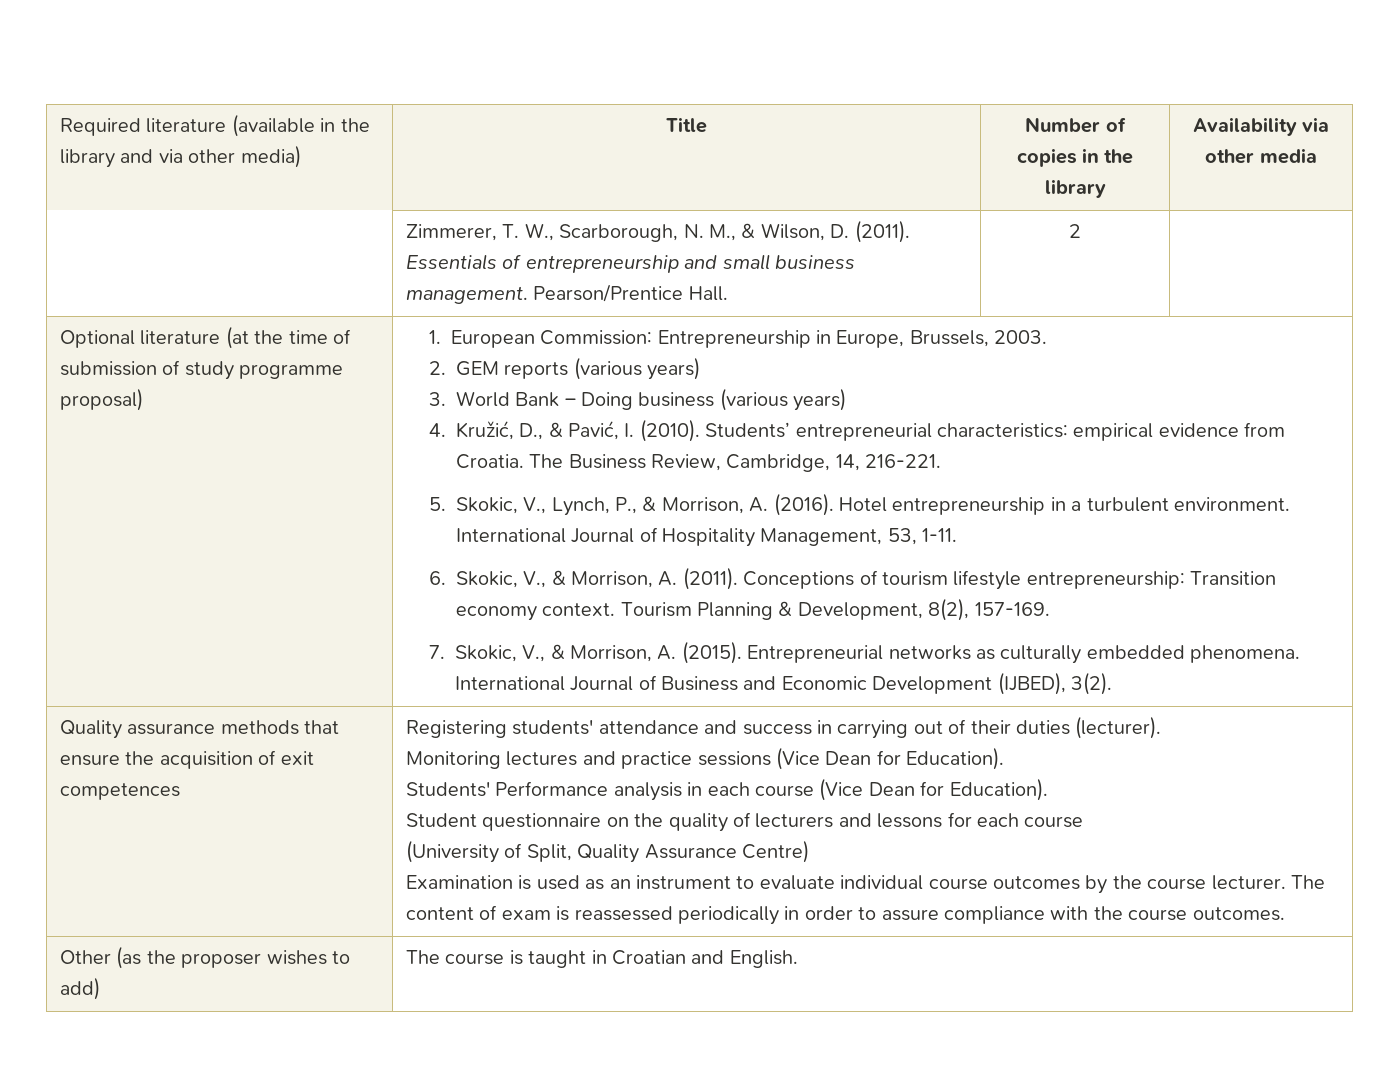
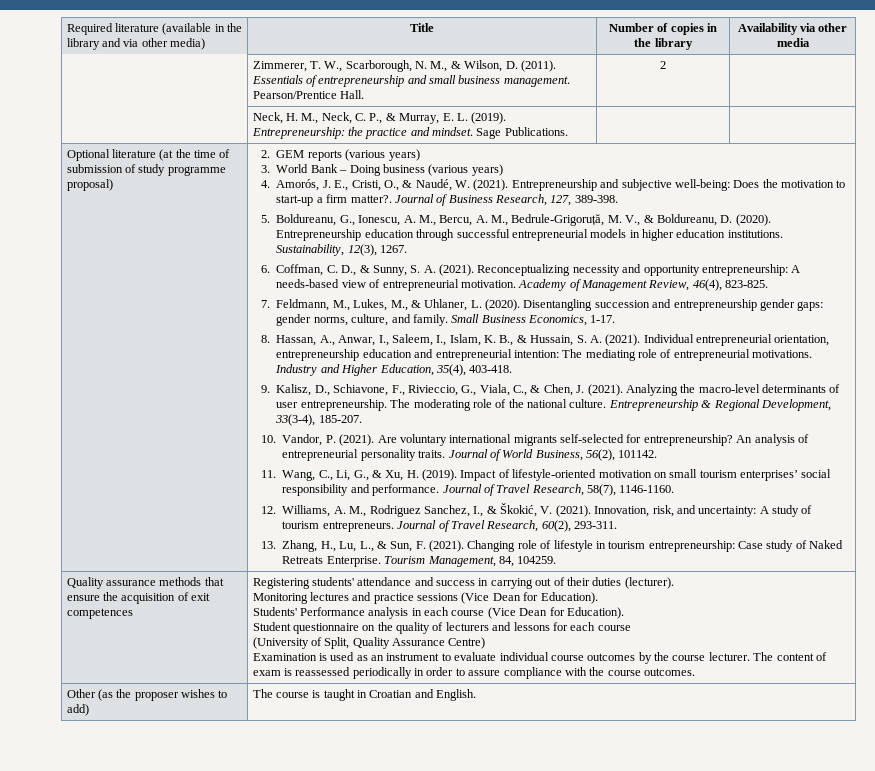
+ | Neck, H. M., Neck, C. P., & Murray, E. L. (2019). Entrepreneurship: the practice and mindset. Sage Publications. | |
- 1. European Commission: Entrepreneurship in Europe, Brussels, 2003.
- 4. Kružić, D., & Pavić, I. (2010). Students’ entrepreneurial characteristics: empirical evidence from Croatia. The Business Review, Cambridge, 14, 216-221.
- 5. Skokic, V., Lynch, P., & Morrison, A. (2016). Hotel entrepreneurship in a turbulent environment. International Journal of Hospitality Management, 53, 1-11.
- 6. Skokic, V., & Morrison, A. (2011). Conceptions of tourism lifestyle entrepreneurship: Transition economy context. Tourism Planning & Development, 8(2), 157-169.
- 7. Skokic, V., & Morrison, A. (2015). Entrepreneurial networks as culturally embedded phenomena. International Journal of Business and Economic Development (IJBED), 3(2).
+ 4. Amorós, J. E., Cristi, O., & Naudé, W. (2021). Entrepreneurship and subjective well-being: Does the motivation to start-up a firm matter?. Journal of Business Research, 127, 389-398.
+ 5. Boldureanu, G., Ionescu, A. M., Bercu, A. M., Bedrule-Grigoruță, M. V., & Boldureanu, D. (2020). Entrepreneurship education through successful entrepreneurial models in higher education institutions. Sustainability, 12(3), 1267.
+ 6. Coffman, C. D., & Sunny, S. A. (2021). Reconceptualizing necessity and opportunity entrepreneurship: A needs-based view of entrepreneurial motivation. Academy of Management Review, 46(4), 823-825.
+ 7. Feldmann, M., Lukes, M., & Uhlaner, L. (2020). Disentangling succession and entrepreneurship gender gaps: gender norms, culture, and family. Small Business Economics, 1-17.
+ 8. Hassan, A., Anwar, I., Saleem, I., Islam, K. B., & Hussain, S. A. (2021). Individual entrepreneurial orientation, entrepreneurship education and entrepreneurial intention: The mediating role of entrepreneurial motivations. Industry and Higher Education, 35(4), 403-418.
+ 9. Kalisz, D., Schiavone, F., Rivieccio, G., Viala, C., & Chen, J. (2021). Analyzing the macro-level determinants of user entrepreneurship. The moderating role of the national culture. Entrepreneurship & Regional Development, 33(3-4), 185-207.
+ 10. Vandor, P. (2021). Are voluntary international migrants self-selected for entrepreneurship? An analysis of entrepreneurial personality traits. Journal of World Business, 56(2), 101142.
+ 11. Wang, C., Li, G., & Xu, H. (2019). Impact of lifestyle-oriented motivation on small tourism enterprises’ social responsibility and performance. Journal of Travel Research, 58(7), 1146-1160.
+ 12. Williams, A. M., Rodriguez Sanchez, I., & Škokić, V. (2021). Innovation, risk, and uncertainty: A study of tourism entrepreneurs. Journal of Travel Research, 60(2), 293-311.
+ 13. Zhang, H., Lu, L., & Sun, F. (2021). Changing role of lifestyle in tourism entrepreneurship: Case study of Naked Retreats Enterprise. Tourism Management, 84, 104259.

